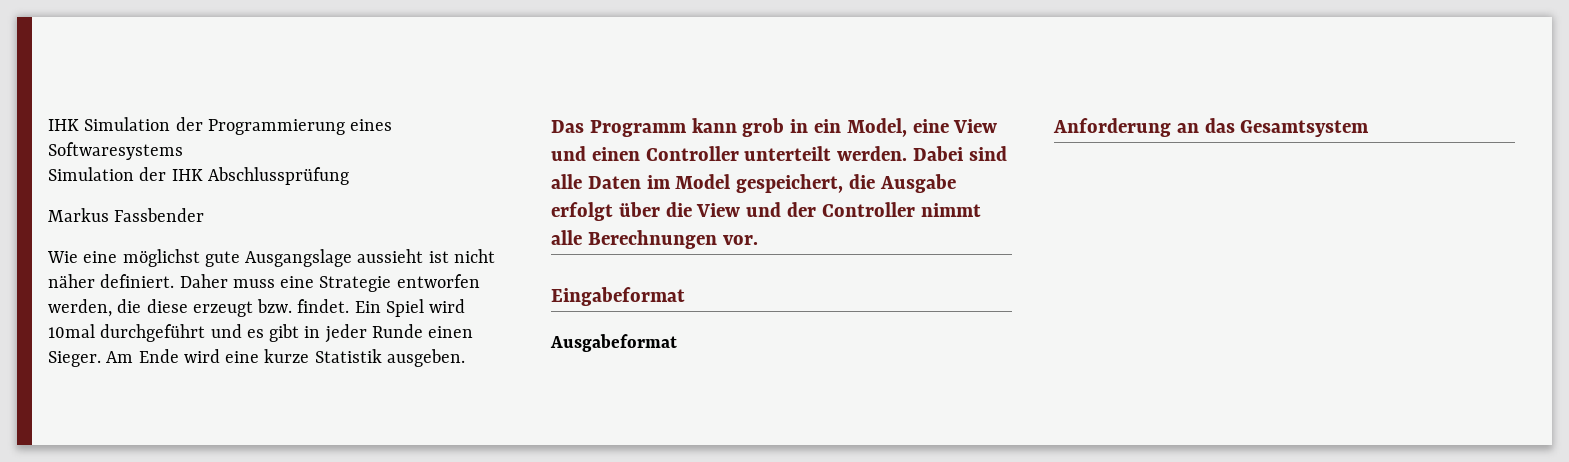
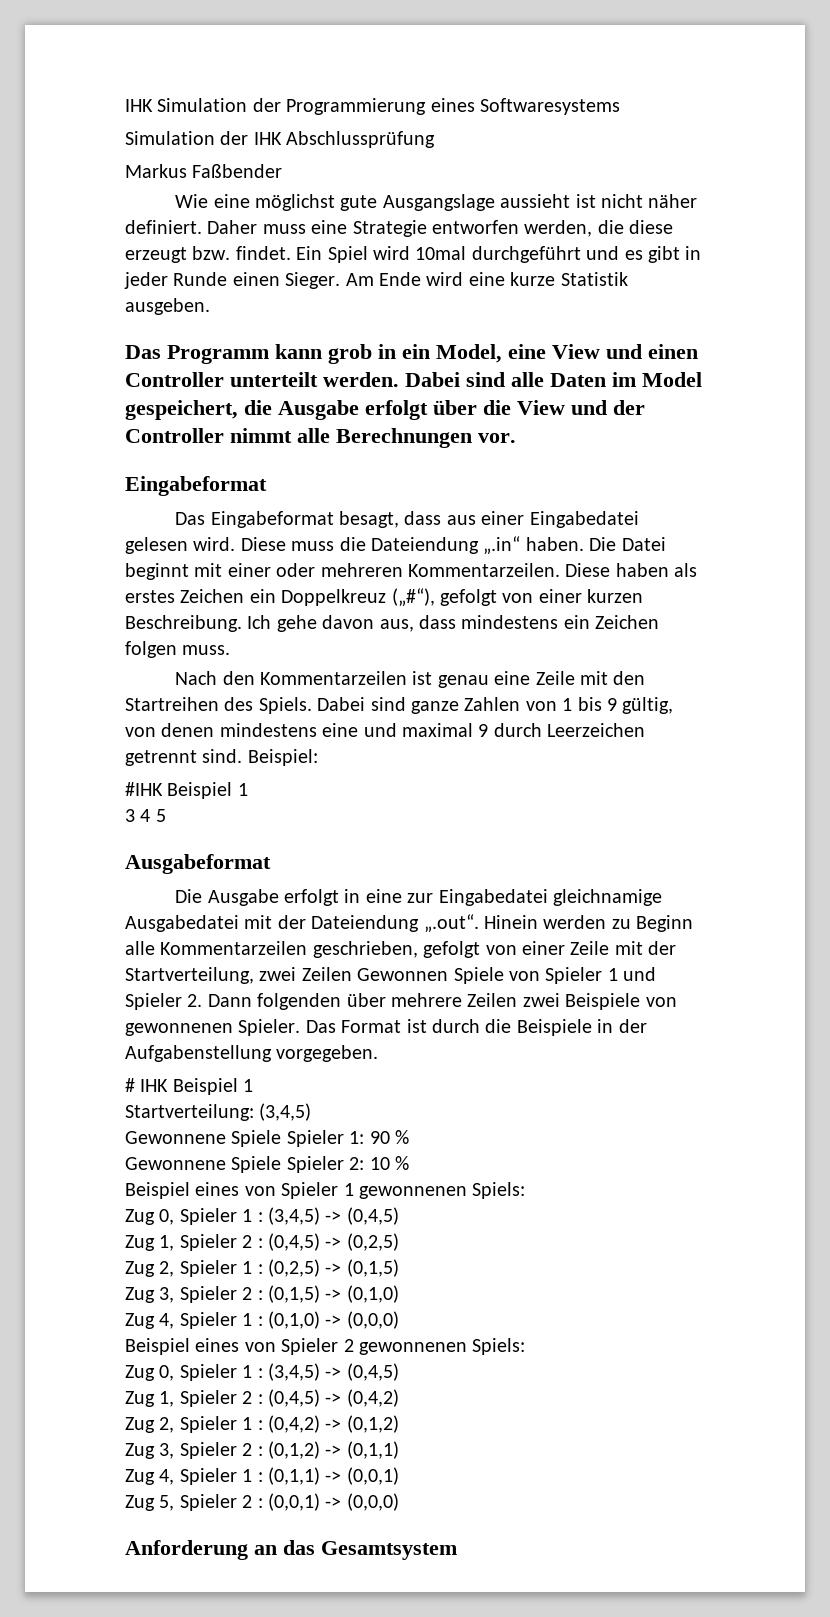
- Markus Fassbender
+ Markus Faßbender
+ Das Eingabeformat besagt, dass aus einer Eingabedatei gelesen wird. Diese muss die Dateiendung „.in“ haben. Die Datei beginnt mit einer oder mehreren Kommentarzeilen. Diese haben als erstes Zeichen ein Doppelkreuz („#“), gefolgt von einer kurzen Beschreibung. Ich gehe davon aus, dass mindestens ein Zeichen folgen muss.
+ Nach den Kommentarzeilen ist genau eine Zeile mit den Startreihen des Spiels. Dabei sind ganze Zahlen von 1 bis 9 gültig, von denen mindestens eine und maximal 9 durch Leerzeichen getrennt sind. Beispiel:
+ #IHK Beispiel 1
+ 3 4 5
  Ausgabeformat
+ Die Ausgabe erfolgt in eine zur Eingabedatei gleichnamige Ausgabedatei mit der Dateiendung „.out“. Hinein werden zu Beginn alle Kommentarzeilen geschrieben, gefolgt von einer Zeile mit der Startverteilung, zwei Zeilen Gewonnen Spiele von Spieler 1 und Spieler 2. Dann folgenden über mehrere Zeilen zwei Beispiele von gewonnenen Spieler. Das Format ist durch die Beispiele in der Aufgabenstellung vorgegeben.
+ # IHK Beispiel 1
+ Startverteilung: (3,4,5)
+ Gewonnene Spiele Spieler 1: 90 %
+ Gewonnene Spiele Spieler 2: 10 %
+ Beispiel eines von Spieler 1 gewonnenen Spiels:
+ Zug 0, Spieler 1 : (3,4,5) -> (0,4,5)
+ Zug 1, Spieler 2 : (0,4,5) -> (0,2,5)
+ Zug 2, Spieler 1 : (0,2,5) -> (0,1,5)
+ Zug 3, Spieler 2 : (0,1,5) -> (0,1,0)
+ Zug 4, Spieler 1 : (0,1,0) -> (0,0,0)
+ Beispiel eines von Spieler 2 gewonnenen Spiels:
+ Zug 0, Spieler 1 : (3,4,5) -> (0,4,5)
+ Zug 1, Spieler 2 : (0,4,5) -> (0,4,2)
+ Zug 2, Spieler 1 : (0,4,2) -> (0,1,2)
+ Zug 3, Spieler 2 : (0,1,2) -> (0,1,1)
+ Zug 4, Spieler 1 : (0,1,1) -> (0,0,1)
+ Zug 5, Spieler 2 : (0,0,1) -> (0,0,0)

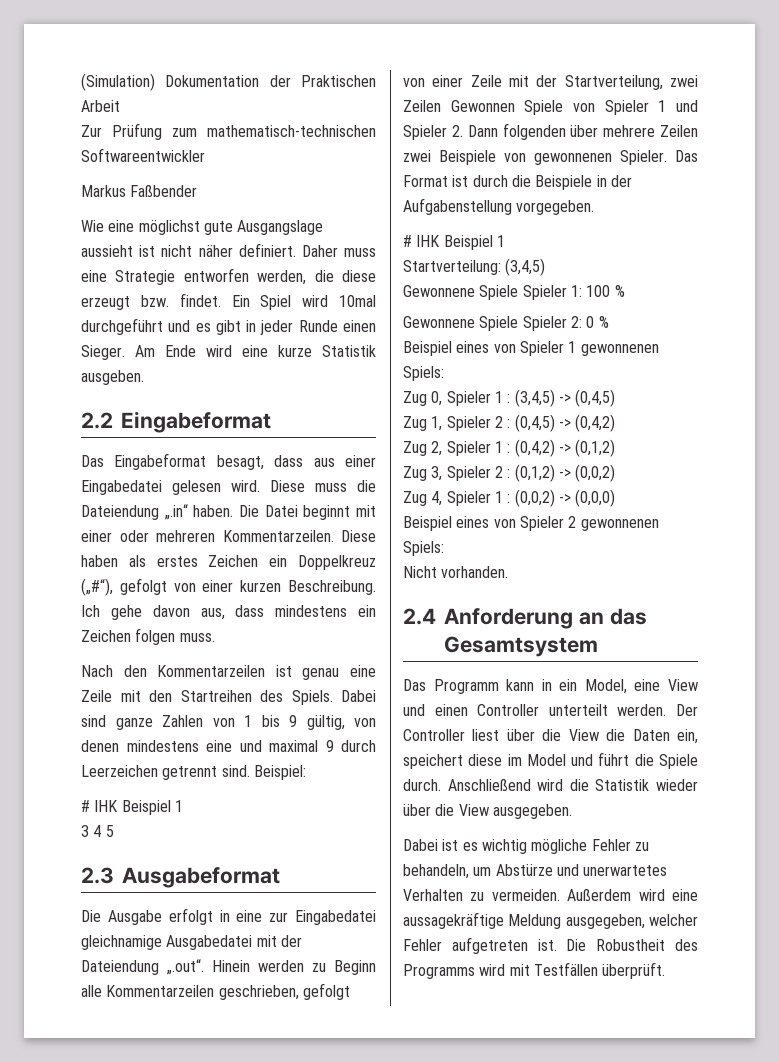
- IHK Simulation der Programmierung eines Softwaresystems
- Simulation der IHK Abschlussprüfung
+ (Simulation) Dokumentation der Praktischen Arbeit
+ Zur Prüfung zum mathematisch-technischen Softwareentwickler
- Das Programm kann grob in ein Model, eine View und einen Controller unterteilt werden. Dabei sind alle Daten im Model gespeichert, die Ausgabe erfolgt über die View und der Controller nimmt alle Berechnungen vor.
- Eingabeformat
+ 2.2 Eingabeformat
  Beispiel:
- #IHK Beispiel 1
+ # IHK Beispiel 1
- Ausgabeformat
+ 2.3 Ausgabeformat
- Gewonnene Spiele Spieler 1: 90 %
+ Gewonnene Spiele Spieler 1: 100 %
- Gewonnene Spiele Spieler 2: 10 %
+ Gewonnene Spiele Spieler 2: 0 %
- Zug 1, Spieler 2 : (0,4,5) -> (0,2,5)
- Zug 2, Spieler 1 : (0,2,5) -> (0,1,5)
- Zug 3, Spieler 2 : (0,1,5) -> (0,1,0)
- Zug 4, Spieler 1 : (0,1,0) -> (0,0,0)
- Beispiel eines von Spieler 2 gewonnenen Spiels:
- Zug 0, Spieler 1 : (3,4,5) -> (0,4,5)
- Zug 3, Spieler 2 : (0,1,2) -> (0,1,1)
- Zug 4, Spieler 1 : (0,1,1) -> (0,0,1)
- Zug 5, Spieler 2 : (0,0,1) -> (0,0,0)
- Anforderung an das Gesamtsystem
+ Zug 3, Spieler 2 : (0,1,2) -> (0,0,2)
+ Zug 4, Spieler 1 : (0,0,2) -> (0,0,0)
+ Beispiel eines von Spieler 2 gewonnenen Spiels:
+ Nicht vorhanden.
+ 2.4 Anforderung an das Gesamtsystem
+ Das Programm kann in ein Model, eine View und einen Controller unterteilt werden. Der Controller liest über die View die Daten ein, speichert diese im Model und führt die Spiele durch. Anschließend wird die Statistik wieder über die View ausgegeben.
+ Dabei ist es wichtig mögliche Fehler zu behandeln, um Abstürze und unerwartetes Verhalten zu vermeiden. Außerdem wird eine aussagekräftige Meldung ausgegeben, welcher Fehler aufgetreten ist. Die Robustheit des Programms wird mit Testfällen überprüft.

